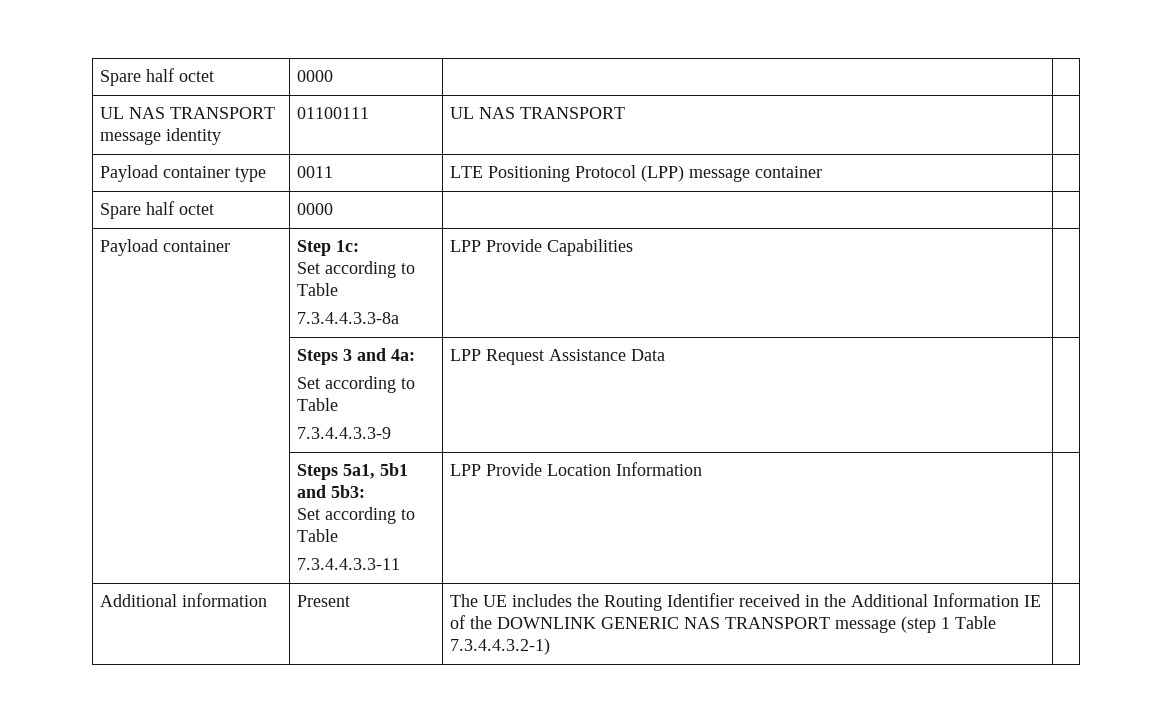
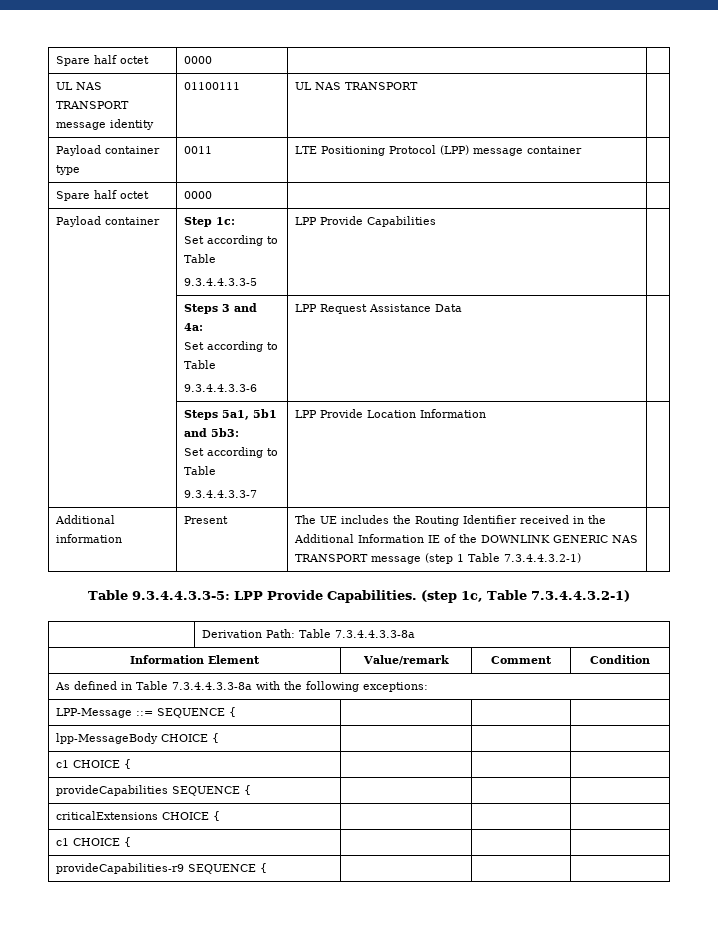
  Payload container | Step 1c:
  Set according to Table
- 7.3.4.4.3.3-8a | LPP Provide Capabilities |
+ 9.3.4.4.3.3-5 | LPP Provide Capabilities |
  | Steps 3 and 4a:
  Set according to Table
- 7.3.4.4.3.3-9 | LPP Request Assistance Data |
+ 9.3.4.4.3.3-6 | LPP Request Assistance Data |
  | Steps 5a1, 5b1 and 5b3:
  Set according to Table
- 7.3.4.4.3.3-11 | LPP Provide Location Information |
+ 9.3.4.4.3.3-7 | LPP Provide Location Information |
+ Table 9.3.4.4.3.3-5: LPP Provide Capabilities. (step 1c, Table 7.3.4.4.3.2-1)
+ | Derivation Path: Table 7.3.4.4.3.3-8a
+ Information Element | Value/remark | Comment | Condition
+ As defined in Table 7.3.4.4.3.3-8a with the following exceptions:
+ LPP-Message ::= SEQUENCE { | | |
+ lpp-MessageBody CHOICE { | | |
+ c1 CHOICE { | | |
+ provideCapabilities SEQUENCE { | | |
+ criticalExtensions CHOICE { | | |
+ c1 CHOICE { | | |
+ provideCapabilities-r9 SEQUENCE { | | |

